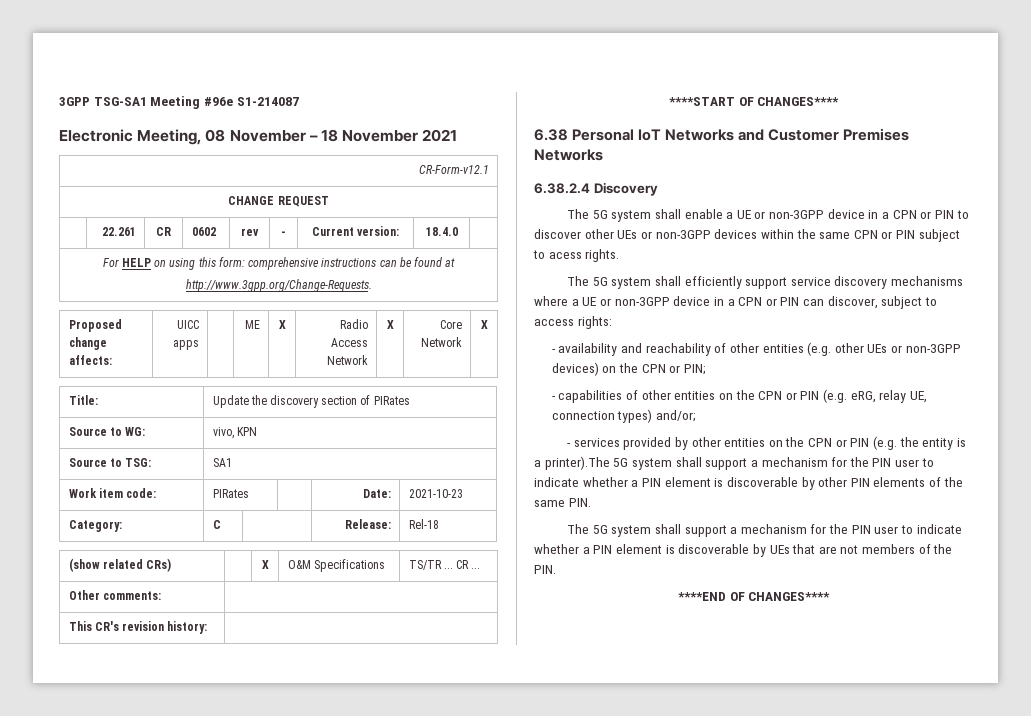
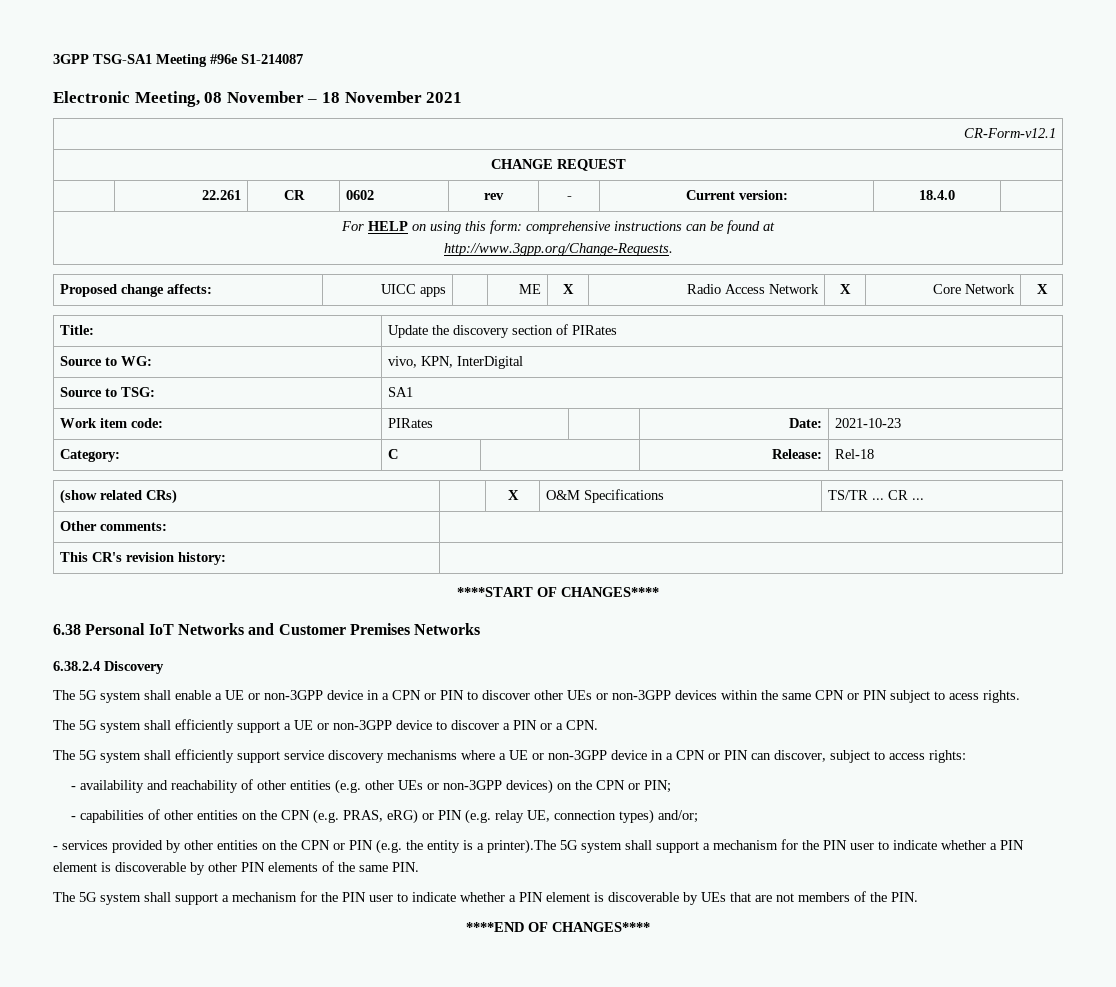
- Source to WG: | vivo, KPN
+ Source to WG: | vivo, KPN, InterDigital
+ The 5G system shall efficiently support a UE or non-3GPP device to discover a PIN or a CPN.
- - capabilities of other entities on the CPN or PIN (e.g. eRG, relay UE, connection types) and/or;
+ - capabilities of other entities on the CPN (e.g. PRAS, eRG) or PIN (e.g. relay UE, connection types) and/or;

